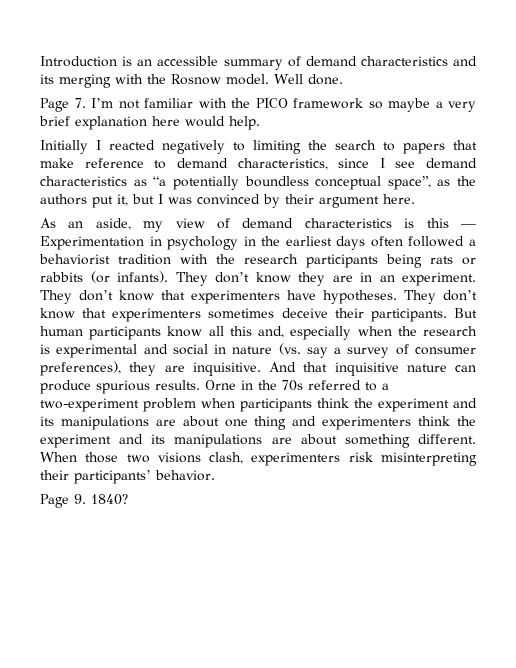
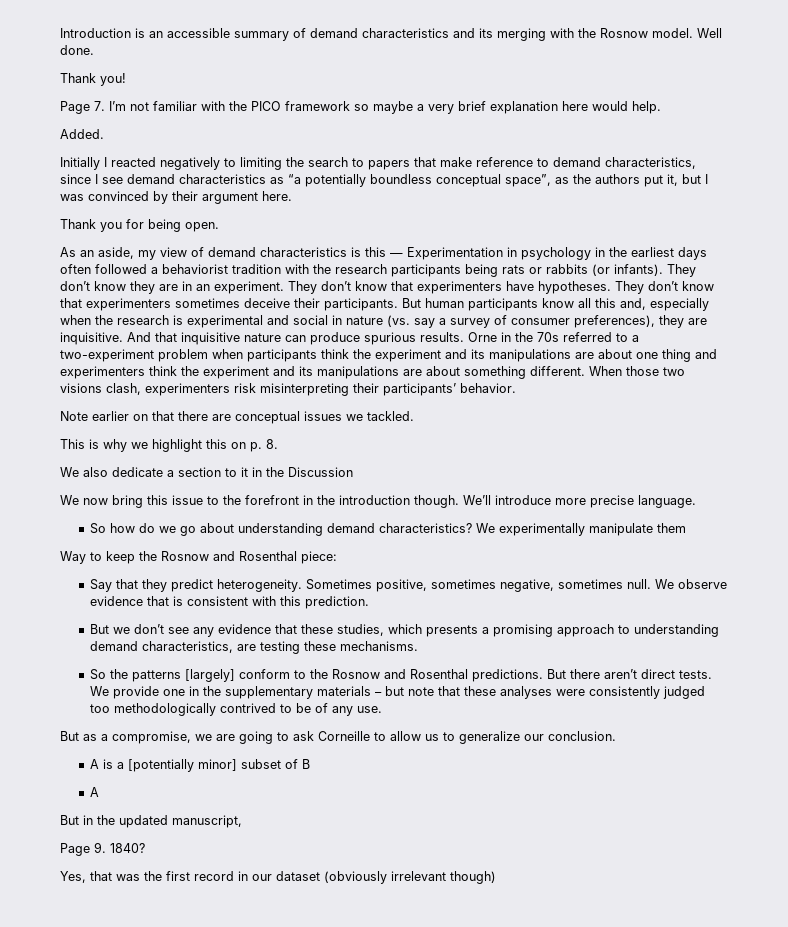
+ Thank you!
+ Added.
+ Thank you for being open.
+ Note earlier on that there are conceptual issues we tackled.
+ This is why we highlight this on p. 8.
+ We also dedicate a section to it in the Discussion
+ We now bring this issue to the forefront in the introduction though. We’ll introduce more precise language.
+ So how do we go about understanding demand characteristics? We experimentally manipulate them
+ Way to keep the Rosnow and Rosenthal piece:
+ Say that they predict heterogeneity. Sometimes positive, sometimes negative, sometimes null. We observe evidence that is consistent with this prediction.
+ But we don’t see any evidence that these studies, which presents a promising approach to understanding demand characteristics, are testing these mechanisms.
+ So the patterns [largely] conform to the Rosnow and Rosenthal predictions. But there aren’t direct tests. We provide one in the supplementary materials – but note that these analyses were consistently judged too methodologically contrived to be of any use.
+ But as a compromise, we are going to ask Corneille to allow us to generalize our conclusion.
+ A is a [potentially minor] subset of B
+ A
+ But in the updated manuscript,
  Page 9. 1840?
+ Yes, that was the first record in our dataset (obviously irrelevant though)

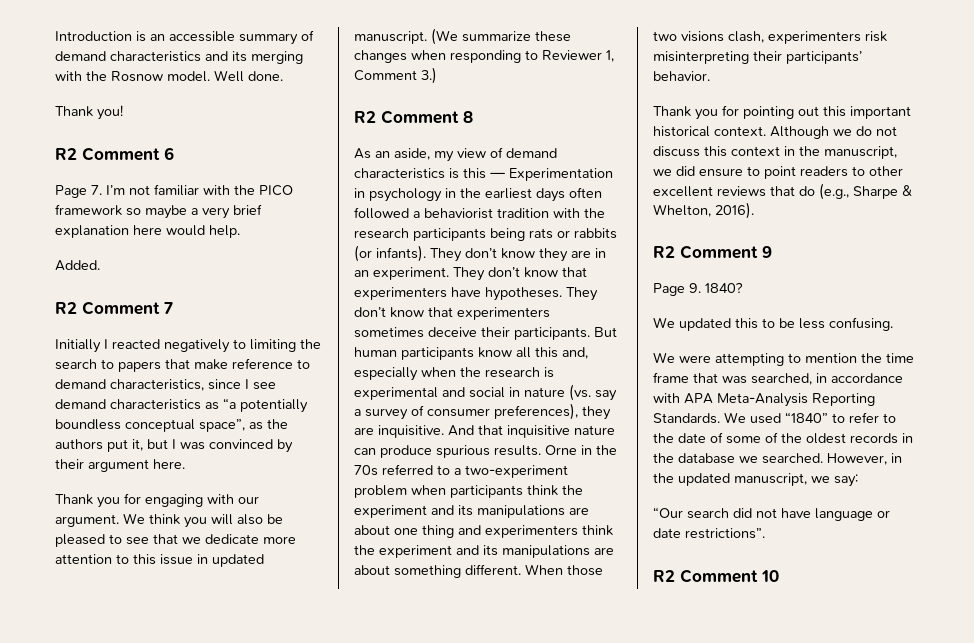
+ R2 Comment 6
+ R2 Comment 7
- Thank you for being open.
+ Thank you for engaging with our argument. We think you will also be pleased to see that we dedicate more attention to this issue in updated manuscript. (We summarize these changes when responding to Reviewer 1, Comment 3.)
+ R2 Comment 8
- Note earlier on that there are conceptual issues we tackled.
- This is why we highlight this on p. 8.
- We also dedicate a section to it in the Discussion
- We now bring this issue to the forefront in the introduction though. We’ll introduce more precise language.
- So how do we go about understanding demand characteristics? We experimentally manipulate them
- Way to keep the Rosnow and Rosenthal piece:
- Say that they predict heterogeneity. Sometimes positive, sometimes negative, sometimes null. We observe evidence that is consistent with this prediction.
- But we don’t see any evidence that these studies, which presents a promising approach to understanding demand characteristics, are testing these mechanisms.
- So the patterns [largely] conform to the Rosnow and Rosenthal predictions. But there aren’t direct tests. We provide one in the supplementary materials – but note that these analyses were consistently judged too methodologically contrived to be of any use.
- But as a compromise, we are going to ask Corneille to allow us to generalize our conclusion.
- A is a [potentially minor] subset of B
- A
- But in the updated manuscript,
+ Thank you for pointing out this important historical context. Although we do not discuss this context in the manuscript, we did ensure to point readers to other excellent reviews that do (e.g., Sharpe & Whelton, 2016).
+ R2 Comment 9
  Page 9. 1840?
- Yes, that was the first record in our dataset (obviously irrelevant though)
+ We updated this to be less confusing.
+ We were attempting to mention the time frame that was searched, in accordance with APA Meta‐Analysis Reporting Standards. We used “1840” to refer to the date of some of the oldest records in the database we searched. However, in the updated manuscript, we say:
+ “Our search did not have language or date restrictions”.
+ R2 Comment 10

